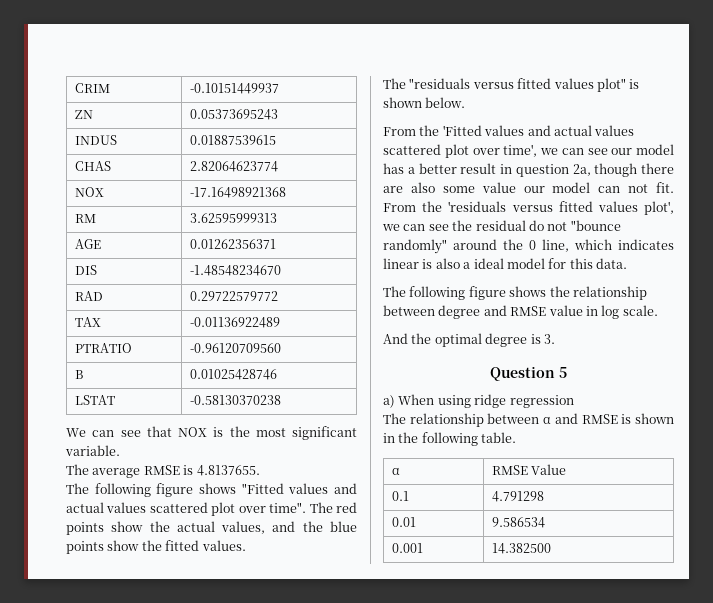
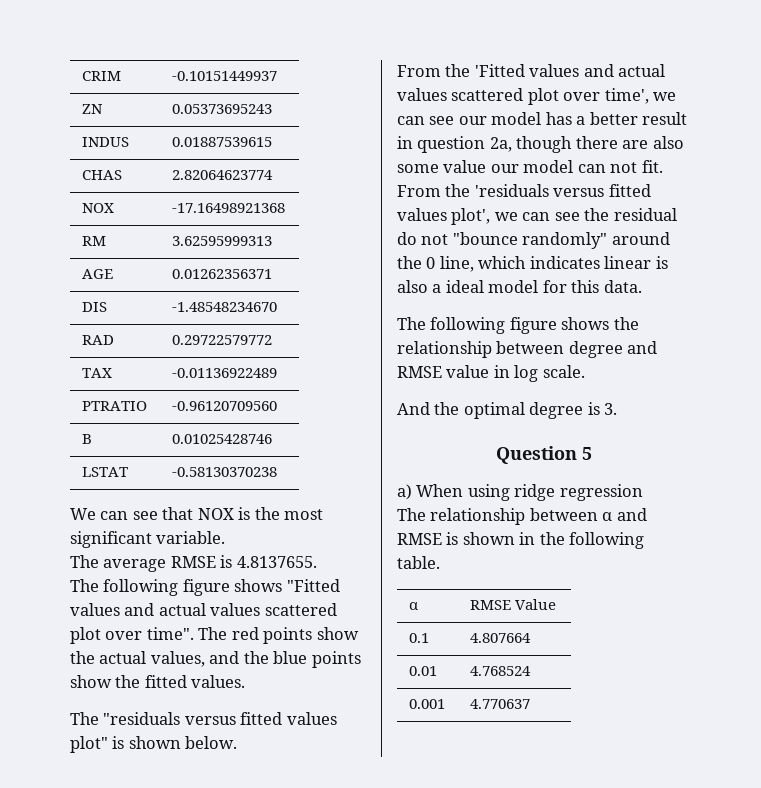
- 0.1 | 4.791298
+ 0.1 | 4.807664
- 0.01 | 9.586534
+ 0.01 | 4.768524
- 0.001 | 14.382500
+ 0.001 | 4.770637

